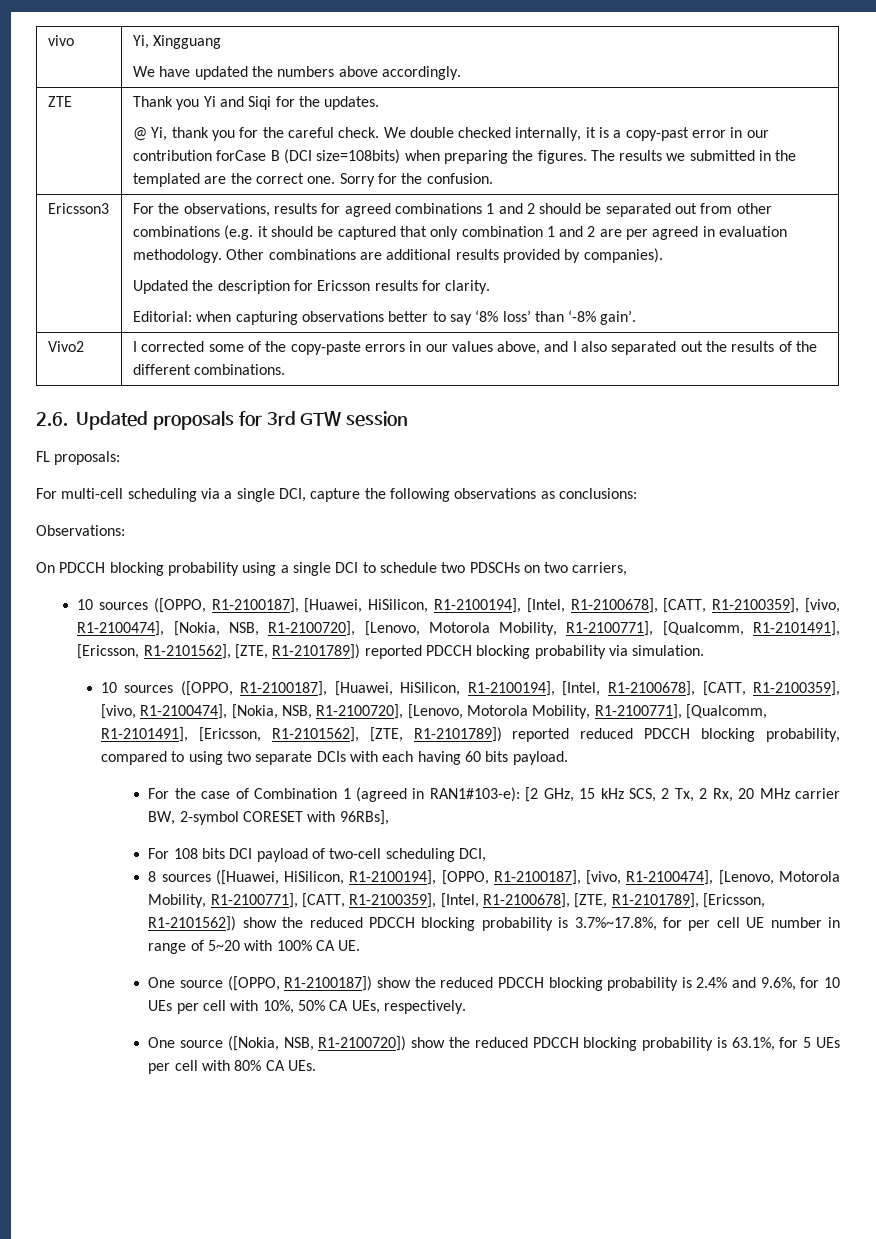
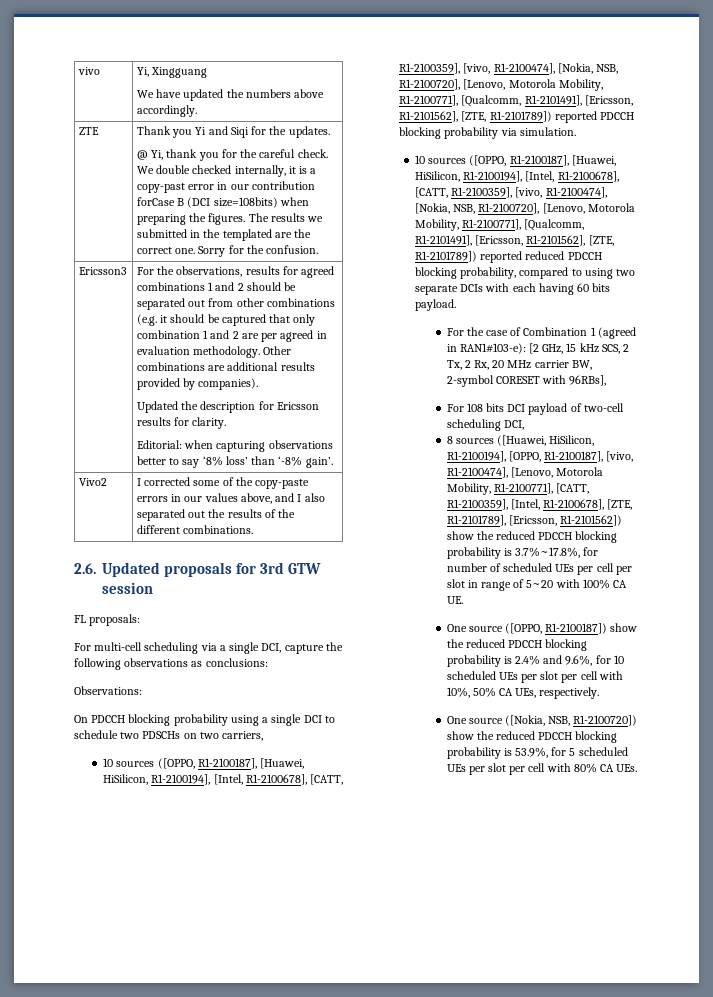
- 8 sources ([Huawei, HiSilicon, R1-2100194], [OPPO, R1-2100187], [vivo, R1-2100474], [Lenovo, Motorola Mobility, R1-2100771], [CATT, R1-2100359], [Intel, R1-2100678], [ZTE, R1-2101789], [Ericsson, R1-2101562]) show the reduced PDCCH blocking probability is 3.7%~17.8%, for per cell UE number in range of 5~20 with 100% CA UE.
+ 8 sources ([Huawei, HiSilicon, R1-2100194], [OPPO, R1-2100187], [vivo, R1-2100474], [Lenovo, Motorola Mobility, R1-2100771], [CATT, R1-2100359], [Intel, R1-2100678], [ZTE, R1-2101789], [Ericsson, R1-2101562]) show the reduced PDCCH blocking probability is 3.7%~17.8%, for number of scheduled UEs per cell per slot in range of 5~20 with 100% CA UE.
- One source ([OPPO, R1-2100187]) show the reduced PDCCH blocking probability is 2.4% and 9.6%, for 10 UEs per cell with 10%, 50% CA UEs, respectively.
+ One source ([OPPO, R1-2100187]) show the reduced PDCCH blocking probability is 2.4% and 9.6%, for 10 scheduled UEs per slot per cell with 10%, 50% CA UEs, respectively.
- One source ([Nokia, NSB, R1-2100720]) show the reduced PDCCH blocking probability is 63.1%, for 5 UEs per cell with 80% CA UEs.
+ One source ([Nokia, NSB, R1-2100720]) show the reduced PDCCH blocking probability is 53.9%, for 5 scheduled UEs per slot per cell with 80% CA UEs.

